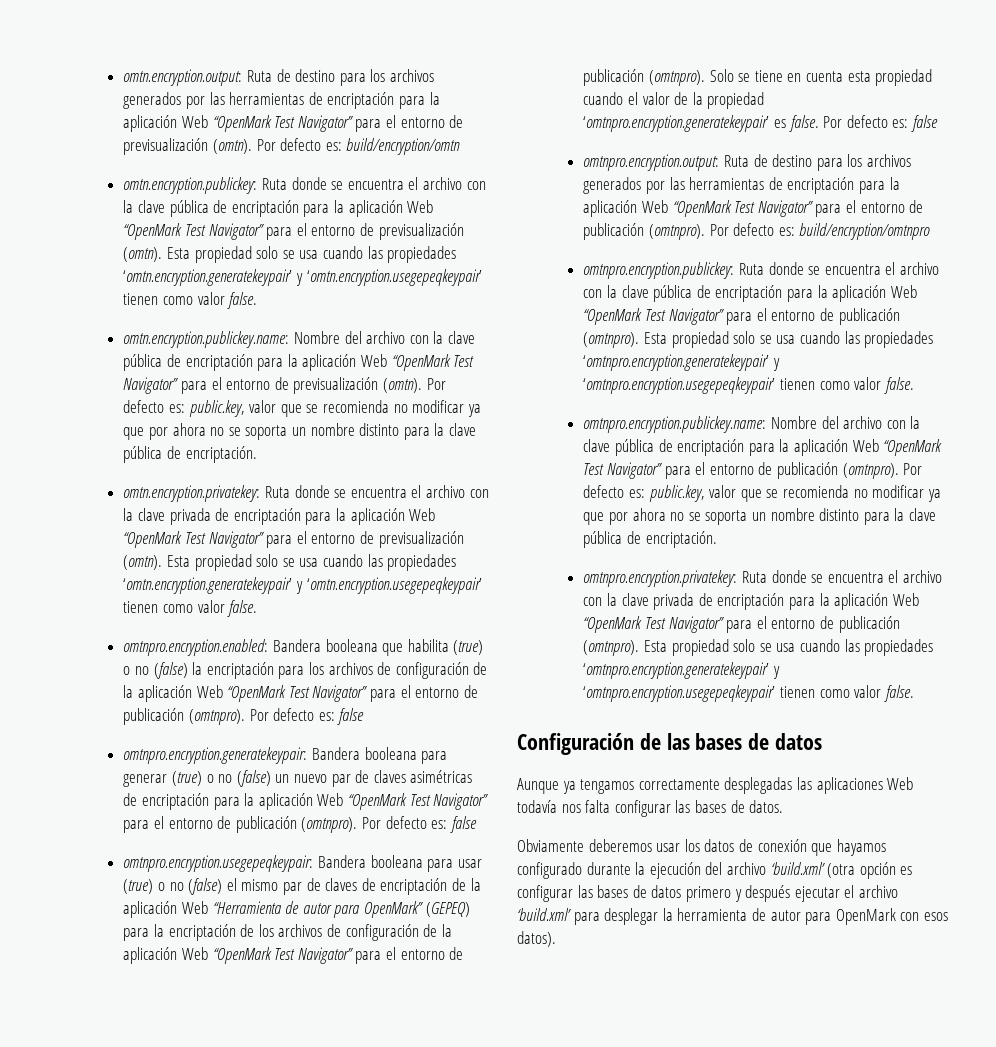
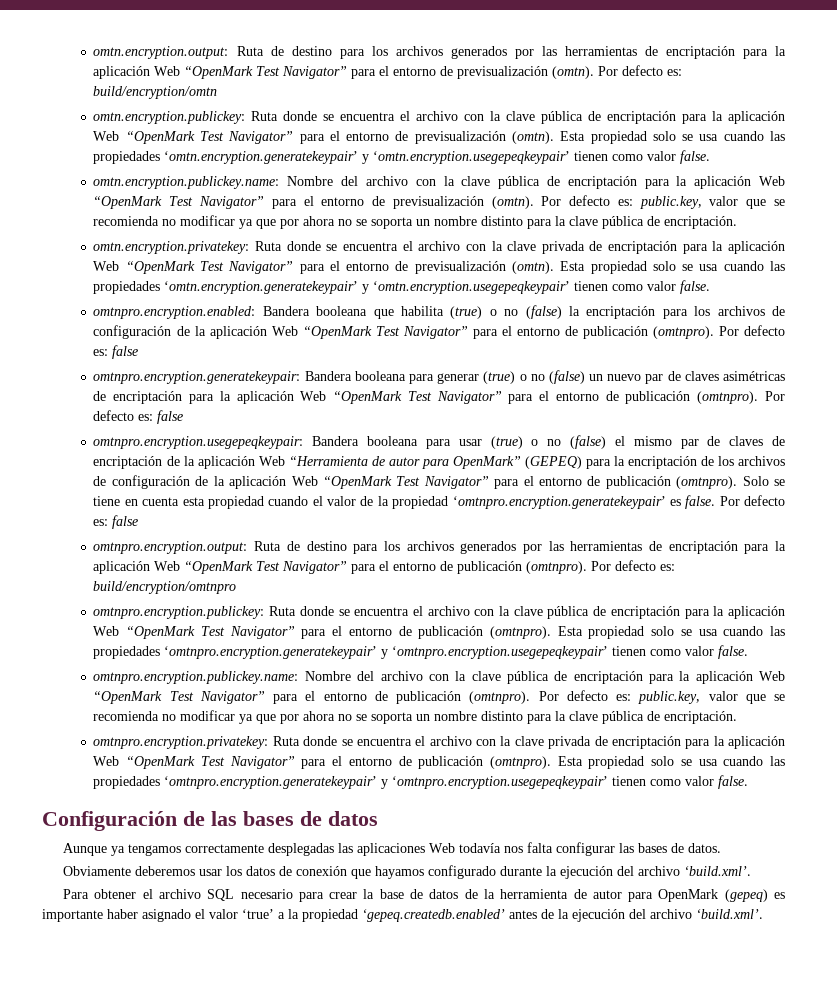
- Obviamente deberemos usar los datos de conexión que hayamos configurado durante la ejecución del archivo ‘build.xml’ (otra opción es configurar las bases de datos primero y después ejecutar el archivo ‘build.xml’ para desplegar la herramienta de autor para OpenMark con esos datos).
+ Obviamente deberemos usar los datos de conexión que hayamos configurado durante la ejecución del archivo ‘build.xml’.
+ Para obtener el archivo SQL necesario para crear la base de datos de la herramienta de autor para OpenMark (gepeq) es importante haber asignado el valor ‘true’ a la propiedad ‘gepeq.createdb.enabled’ antes de la ejecución del archivo ‘build.xml’.

